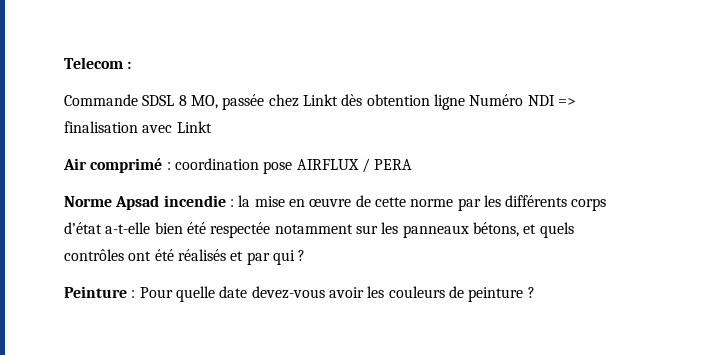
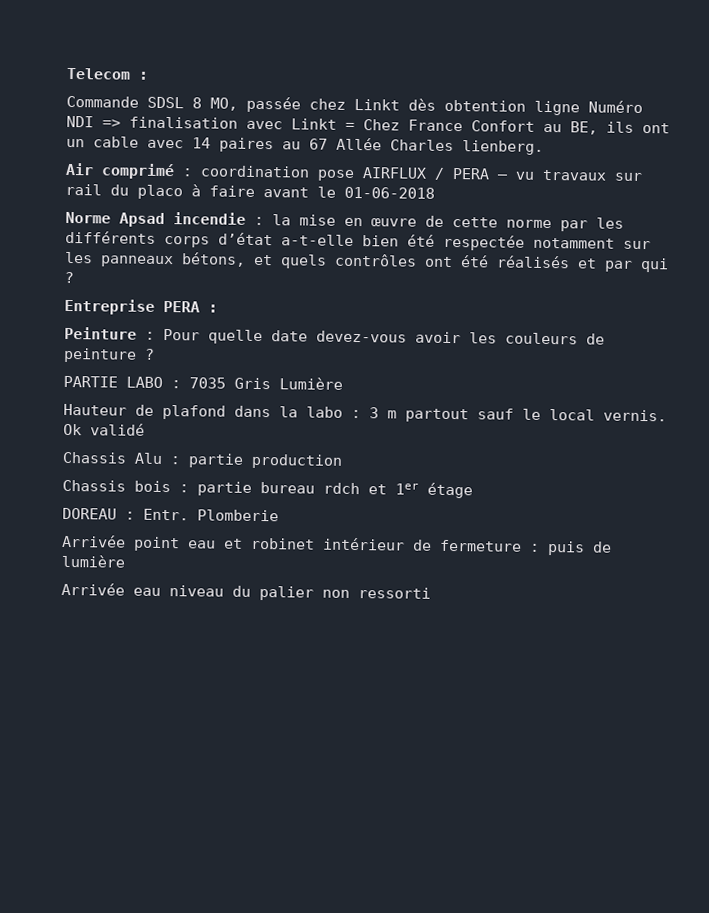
- Commande SDSL 8 MO, passée chez Linkt dès obtention ligne Numéro NDI => finalisation avec Linkt
+ Commande SDSL 8 MO, passée chez Linkt dès obtention ligne Numéro NDI => finalisation avec Linkt = Chez France Confort au BE, ils ont un cable avec 14 paires au 67 Allée Charles lienberg.
- Air comprimé : coordination pose AIRFLUX / PERA
+ Air comprimé : coordination pose AIRFLUX / PERA – vu travaux sur rail du placo à faire avant le 01-06-2018
+ Entreprise PERA :
+ PARTIE LABO : 7035 Gris Lumière
+ Hauteur de plafond dans la labo : 3 m partout sauf le local vernis. Ok validé
+ Chassis Alu : partie production
+ Chassis bois : partie bureau rdch et 1er étage
+ DOREAU : Entr. Plomberie
+ Arrivée point eau et robinet intérieur de fermeture : puis de lumière
+ Arrivée eau niveau du palier non ressorti

